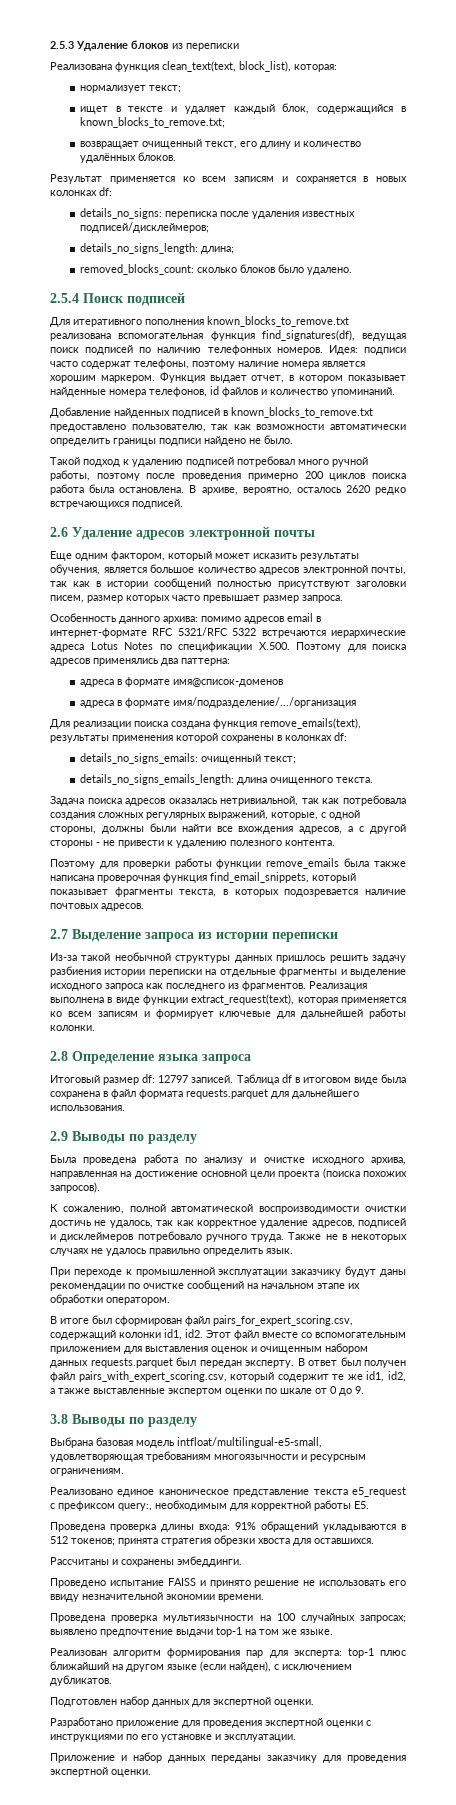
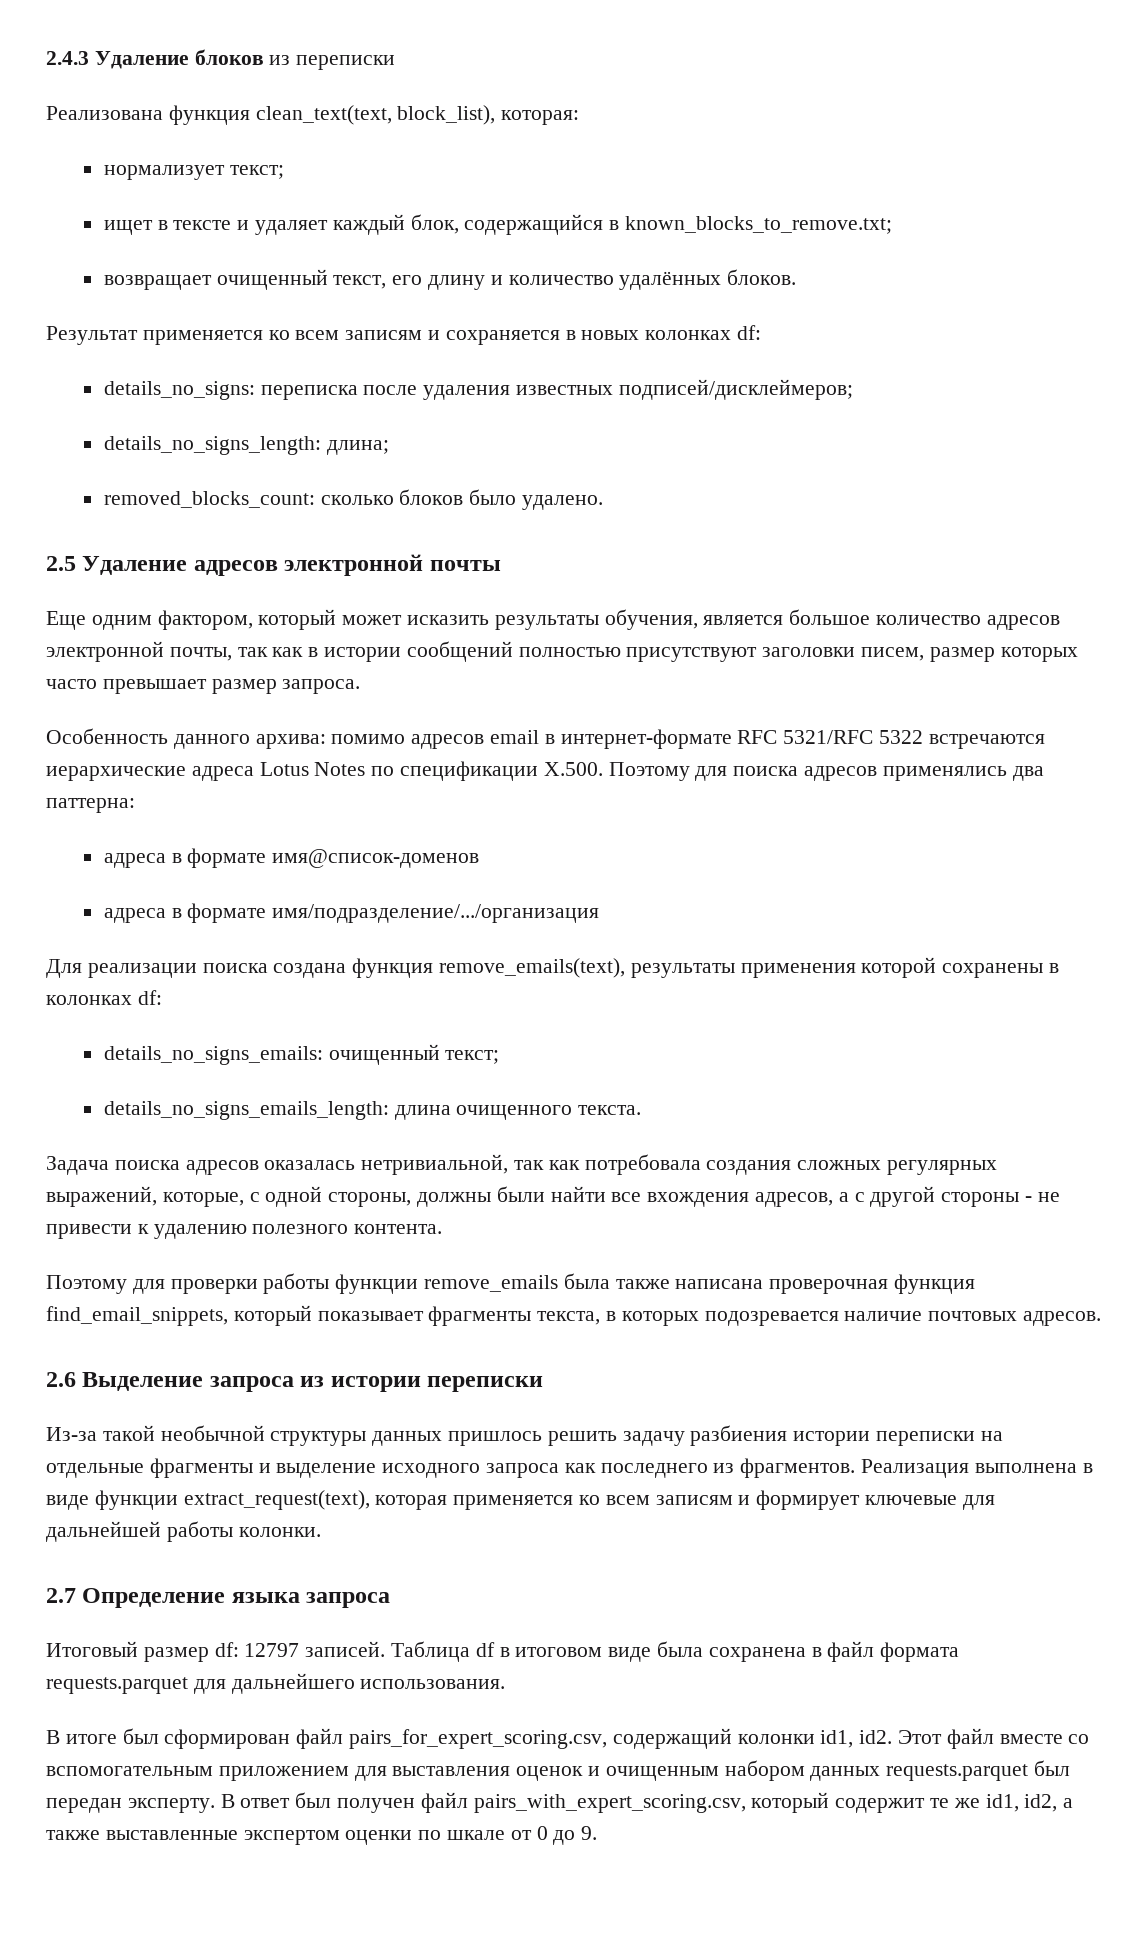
- 2.5.3 Удаление блоков из переписки
+ 2.4.3 Удаление блоков из переписки
- 2.5.4 Поиск подписей
- Для итеративного пополнения known_blocks_to_remove.txt реализована вспомогательная функция find_signatures(df), ведущая поиск подписей по наличию телефонных номеров. Идея: подписи часто содержат телефоны, поэтому наличие номера является хорошим маркером. Функция выдает отчет, в котором показывает найденные номера телефонов, id файлов и количество упоминаний.
- Добавление найденных подписей в known_blocks_to_remove.txt предоставлено пользователю, так как возможности автоматически определить границы подписи найдено не было.
- Такой подход к удалению подписей потребовал много ручной работы, поэтому после проведения примерно 200 циклов поиска работа была остановлена. В архиве, вероятно, осталось 2620 редко встречающихся подписей.
- 2.6 Удаление адресов электронной почты
+ 2.5 Удаление адресов электронной почты
- 2.7 Выделение запроса из истории переписки
+ 2.6 Выделение запроса из истории переписки
- 2.8 Определение языка запроса
+ 2.7 Определение языка запроса
- 2.9 Выводы по разделу
- Была проведена работа по анализу и очистке исходного архива, направленная на достижение основной цели проекта (поиска похожих запросов).
- К сожалению, полной автоматической воспроизводимости очистки достичь не удалось, так как корректное удаление адресов, подписей и дисклеймеров потребовало ручного труда. Также не в некоторых случаях не удалось правильно определить язык.
- При переходе к промышленной эксплуатации заказчику будут даны рекомендации по очистке сообщений на начальном этапе их обработки оператором.
- 3.8 Выводы по разделу
- Выбрана базовая модель intfloat/multilingual-e5-small, удовлетворяющая требованиям многоязычности и ресурсным ограничениям.
- Реализовано единое каноническое представление текста e5_request с префиксом query:, необходимым для корректной работы E5.
- Проведена проверка длины входа: 91% обращений укладываются в 512 токенов; принята стратегия обрезки хвоста для оставшихся.
- Рассчитаны и сохранены эмбеддинги.
- Проведено испытание FAISS и принято решение не использовать его ввиду незначительной экономии времени.
- Проведена проверка мультиязычности на 100 случайных запросах; выявлено предпочтение выдачи top-1 на том же языке.
- Реализован алгоритм формирования пар для эксперта: top-1 плюс ближайший на другом языке (если найден), с исключением дубликатов.
- Подготовлен набор данных для экспертной оценки.
- Разработано приложение для проведения экспертной оценки с инструкциями по его установке и эксплуатации.
- Приложение и набор данных переданы заказчику для проведения экспертной оценки.

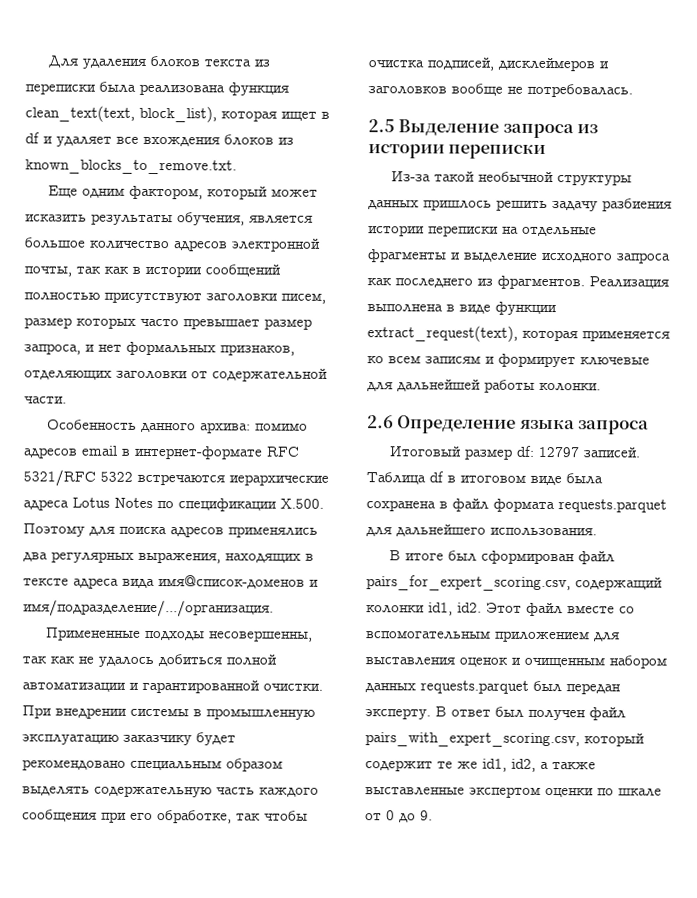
- 2.4.3 Удаление блоков из переписки
- Реализована функция clean_text(text, block_list), которая:
- нормализует текст;
- ищет в тексте и удаляет каждый блок, содержащийся в known_blocks_to_remove.txt;
- возвращает очищенный текст, его длину и количество удалённых блоков.
- Результат применяется ко всем записям и сохраняется в новых колонках df:
- details_no_signs: переписка после удаления известных подписей/дисклеймеров;
- details_no_signs_length: длина;
- removed_blocks_count: сколько блоков было удалено.
- 2.5 Удаление адресов электронной почты
+ Для удаления блоков текста из переписки была реализована функция clean_text(text, block_list), которая ищет в df и удаляет все вхождения блоков из known_blocks_to_remove.txt.
- Еще одним фактором, который может исказить результаты обучения, является большое количество адресов электронной почты, так как в истории сообщений полностью присутствуют заголовки писем, размер которых часто превышает размер запроса.
+ Еще одним фактором, который может исказить результаты обучения, является большое количество адресов электронной почты, так как в истории сообщений полностью присутствуют заголовки писем, размер которых часто превышает размер запроса, и нет формальных признаков, отделяющих заголовки от содержательной части.
- Особенность данного архива: помимо адресов email в интернет-формате RFC 5321/RFC 5322 встречаются иерархические адреса Lotus Notes по спецификации X.500. Поэтому для поиска адресов применялись два паттерна:
- адреса в формате имя@список-доменов
- адреса в формате имя/подразделение/.../организация
- Для реализации поиска создана функция remove_emails(text), результаты применения которой сохранены в колонках df:
- details_no_signs_emails: очищенный текст;
- details_no_signs_emails_length: длина очищенного текста.
- Задача поиска адресов оказалась нетривиальной, так как потребовала создания сложных регулярных выражений, которые, с одной стороны, должны были найти все вхождения адресов, а с другой стороны - не привести к удалению полезного контента.
- Поэтому для проверки работы функции remove_emails была также написана проверочная функция find_email_snippets, который показывает фрагменты текста, в которых подозревается наличие почтовых адресов.
- 2.6 Выделение запроса из истории переписки
+ Особенность данного архива: помимо адресов email в интернет-формате RFC 5321/RFC 5322 встречаются иерархические адреса Lotus Notes по спецификации X.500. Поэтому для поиска адресов применялись два регулярных выражения, находящих в тексте адреса вида имя@список-доменов и имя/подразделение/.../организация.
+ Примененные подходы несовершенны, так как не удалось добиться полной автоматизации и гарантированной очистки. При внедрении системы в промышленную эксплуатацию заказчику будет рекомендовано специальным образом выделять содержательную часть каждого сообщения при его обработке, так чтобы очистка подписей, дисклеймеров и заголовков вообще не потребовалась.
+ 2.5 Выделение запроса из истории переписки
- 2.7 Определение языка запроса
+ 2.6 Определение языка запроса

